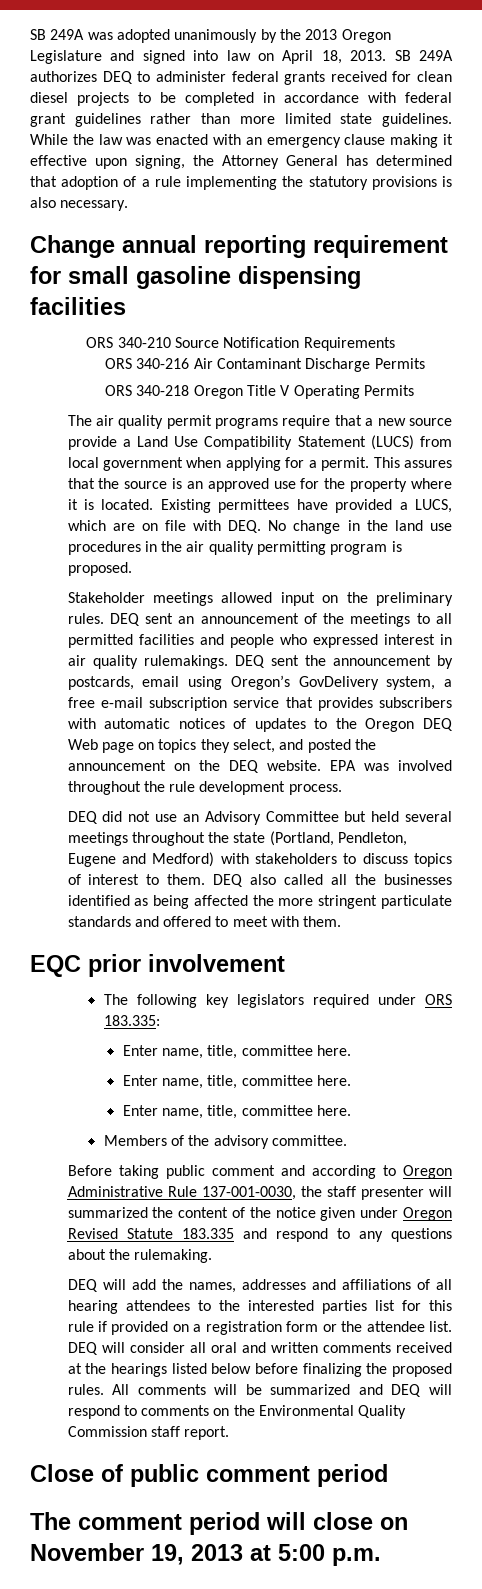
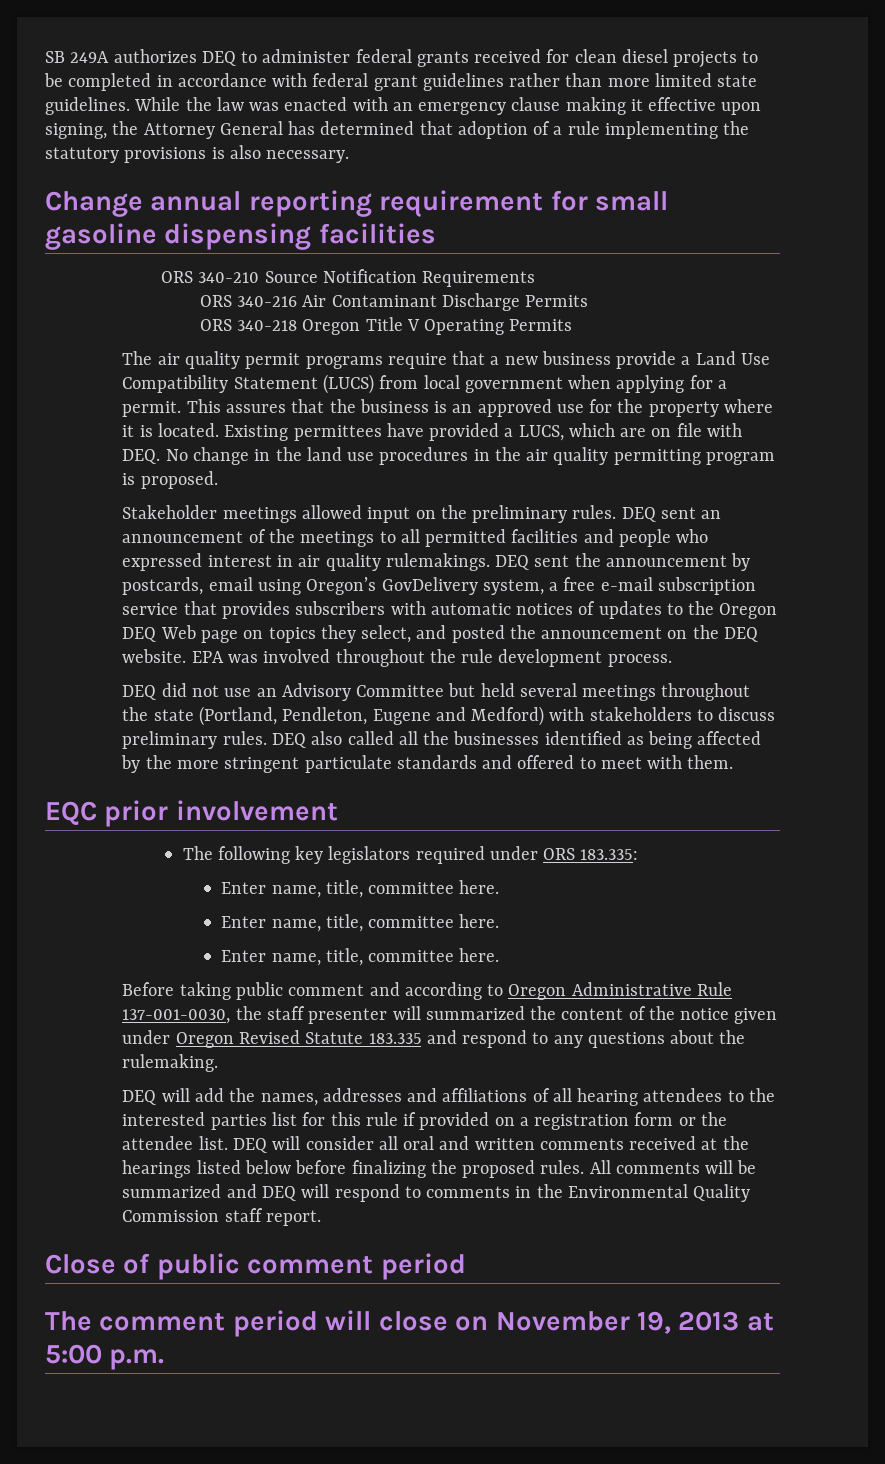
- SB 249A was adopted unanimously by the 2013 Oregon Legislature and signed into law on April 18, 2013. SB 249A authorizes DEQ to administer federal grants received for clean diesel projects to be completed in accordance with federal grant guidelines rather than more limited state guidelines.
+ SB 249A authorizes DEQ to administer federal grants received for clean diesel projects to be completed in accordance with federal grant guidelines rather than more limited state guidelines.
- The air quality permit programs require that a new source provide a Land Use Compatibility Statement (LUCS) from local government when applying for a permit.
+ The air quality permit programs require that a new business provide a Land Use Compatibility Statement (LUCS) from local government when applying for a permit.
- This assures that the source is an approved use for the property where it is located.
+ This assures that the business is an approved use for the property where it is located.
- DEQ did not use an Advisory Committee but held several meetings throughout the state (Portland, Pendleton, Eugene and Medford) with stakeholders to discuss topics of interest to them.
+ DEQ did not use an Advisory Committee but held several meetings throughout the state (Portland, Pendleton, Eugene and Medford) with stakeholders to discuss preliminary rules.
- DEQ also called all the businesses identified as being affected the more stringent particulate standards and offered to meet with them.
+ DEQ also called all the businesses identified as being affected by the more stringent particulate standards and offered to meet with them.
- Members of the advisory committee.
- All comments will be summarized and DEQ will respond to comments on the Environmental Quality Commission staff report.
+ All comments will be summarized and DEQ will respond to comments in the Environmental Quality Commission staff report.

